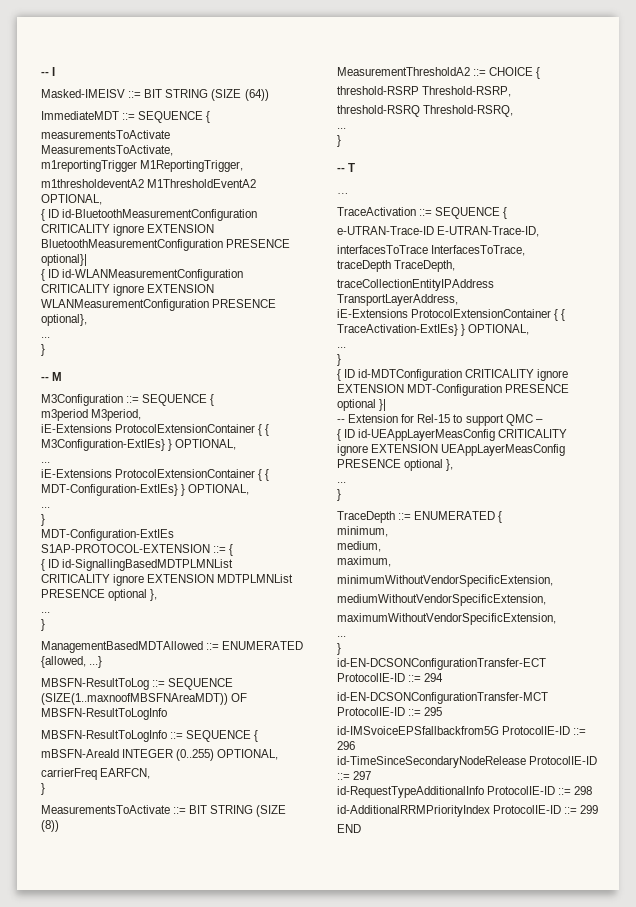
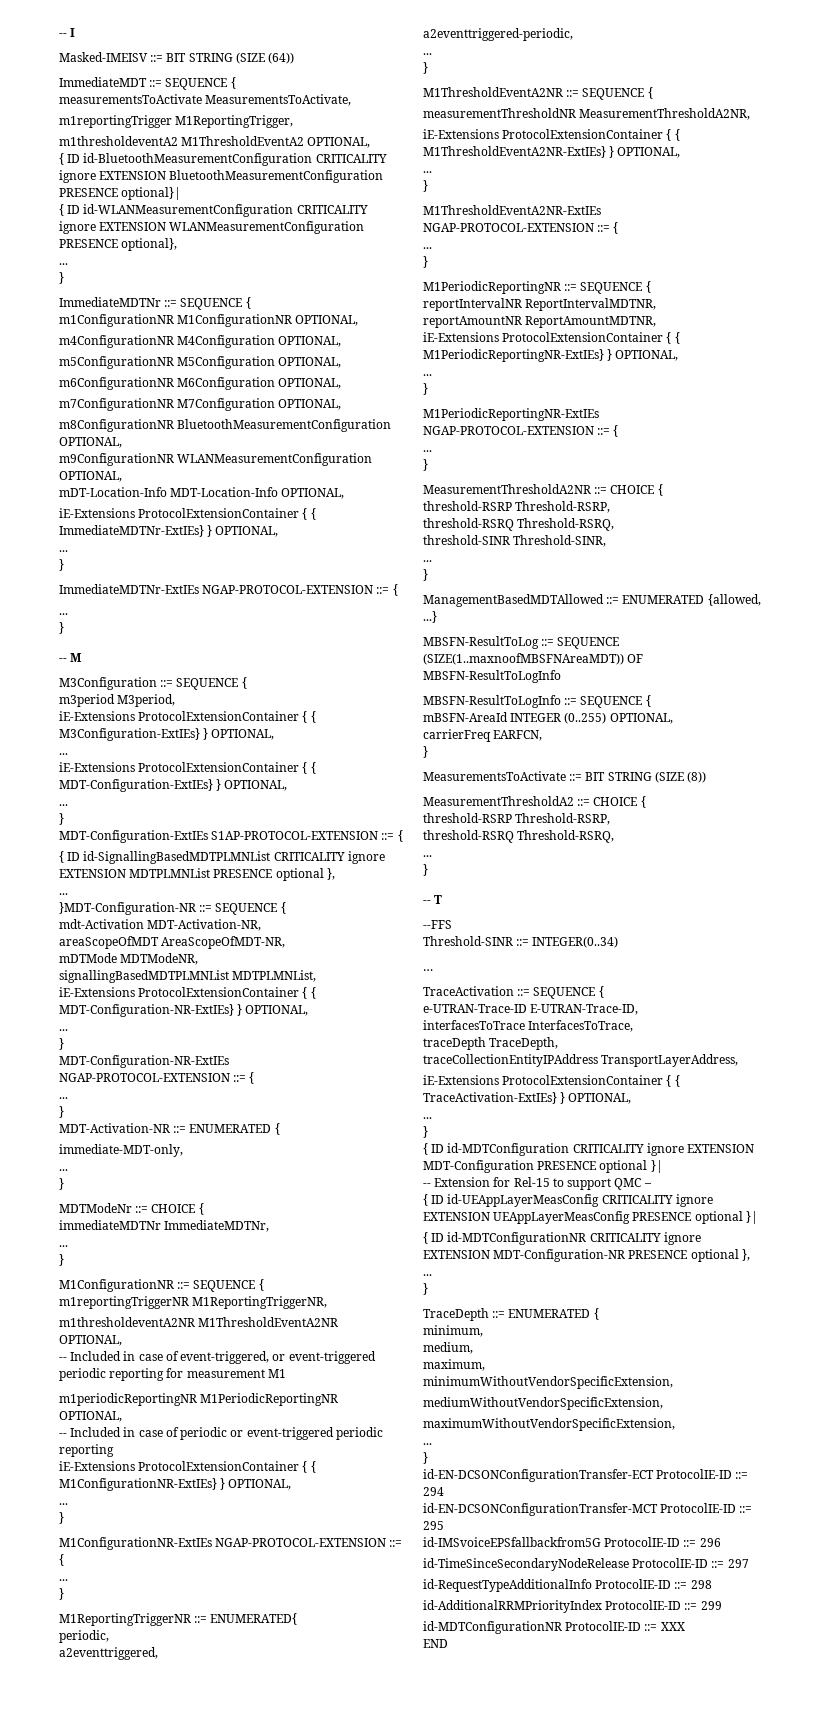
+ ImmediateMDTNr ::= SEQUENCE {
+ m1ConfigurationNR M1ConfigurationNR OPTIONAL,
+ m4ConfigurationNR M4Configuration OPTIONAL,
+ m5ConfigurationNR M5Configuration OPTIONAL,
+ m6ConfigurationNR M6Configuration OPTIONAL,
+ m7ConfigurationNR M7Configuration OPTIONAL,
+ m8ConfigurationNR BluetoothMeasurementConfiguration OPTIONAL,
+ m9ConfigurationNR WLANMeasurementConfiguration OPTIONAL,
+ mDT-Location-Info MDT-Location-Info OPTIONAL,
+ iE-Extensions ProtocolExtensionContainer { { ImmediateMDTNr-ExtIEs} } OPTIONAL,
+ ...
+ }
+ ImmediateMDTNr-ExtIEs NGAP-PROTOCOL-EXTENSION ::= {
+ ...
+ }
+ }MDT-Configuration-NR ::= SEQUENCE {
+ mdt-Activation MDT-Activation-NR,
+ areaScopeOfMDT AreaScopeOfMDT-NR,
+ mDTMode MDTModeNR,
+ signallingBasedMDTPLMNList MDTPLMNList,
+ iE-Extensions ProtocolExtensionContainer { { MDT-Configuration-NR-ExtIEs} } OPTIONAL,
+ ...
+ }
+ MDT-Configuration-NR-ExtIEs NGAP-PROTOCOL-EXTENSION ::= {
+ ...
+ }
+ MDT-Activation-NR ::= ENUMERATED {
+ immediate-MDT-only,
+ ...
+ }
+ MDTModeNr ::= CHOICE {
+ immediateMDTNr ImmediateMDTNr,
+ ...
+ }
+ M1ConfigurationNR ::= SEQUENCE {
+ m1reportingTriggerNR M1ReportingTriggerNR,
+ m1thresholdeventA2NR M1ThresholdEventA2NR OPTIONAL,
+ -- Included in case of event-triggered, or event-triggered periodic reporting for measurement M1
+ m1periodicReportingNR M1PeriodicReportingNR OPTIONAL,
+ -- Included in case of periodic or event-triggered periodic reporting
+ iE-Extensions ProtocolExtensionContainer { { M1ConfigurationNR-ExtIEs} } OPTIONAL,
+ ...
+ }
+ M1ConfigurationNR-ExtIEs NGAP-PROTOCOL-EXTENSION ::= {
+ ...
+ }
+ M1ReportingTriggerNR ::= ENUMERATED{
+ periodic,
+ a2eventtriggered,
+ a2eventtriggered-periodic,
+ ...
+ }
+ M1ThresholdEventA2NR ::= SEQUENCE {
+ measurementThresholdNR MeasurementThresholdA2NR,
+ iE-Extensions ProtocolExtensionContainer { { M1ThresholdEventA2NR-ExtIEs} } OPTIONAL,
+ ...
+ }
+ M1ThresholdEventA2NR-ExtIEs NGAP-PROTOCOL-EXTENSION ::= {
+ ...
+ }
+ M1PeriodicReportingNR ::= SEQUENCE {
+ reportIntervalNR ReportIntervalMDTNR,
+ reportAmountNR ReportAmountMDTNR,
+ iE-Extensions ProtocolExtensionContainer { { M1PeriodicReportingNR-ExtIEs} } OPTIONAL,
+ ...
+ }
+ M1PeriodicReportingNR-ExtIEs NGAP-PROTOCOL-EXTENSION ::= {
+ ...
+ }
+ MeasurementThresholdA2NR ::= CHOICE {
+ threshold-RSRP Threshold-RSRP,
+ threshold-RSRQ Threshold-RSRQ,
+ threshold-SINR Threshold-SINR,
+ ...
+ --FFS
+ Threshold-SINR ::= INTEGER(0..34)
- { ID id-UEAppLayerMeasConfig CRITICALITY ignore EXTENSION UEAppLayerMeasConfig PRESENCE optional },
+ { ID id-UEAppLayerMeasConfig CRITICALITY ignore EXTENSION UEAppLayerMeasConfig PRESENCE optional }|
+ { ID id-MDTConfigurationNR CRITICALITY ignore EXTENSION MDT-Configuration-NR PRESENCE optional },
+ id-MDTConfigurationNR ProtocolIE-ID ::= XXX

